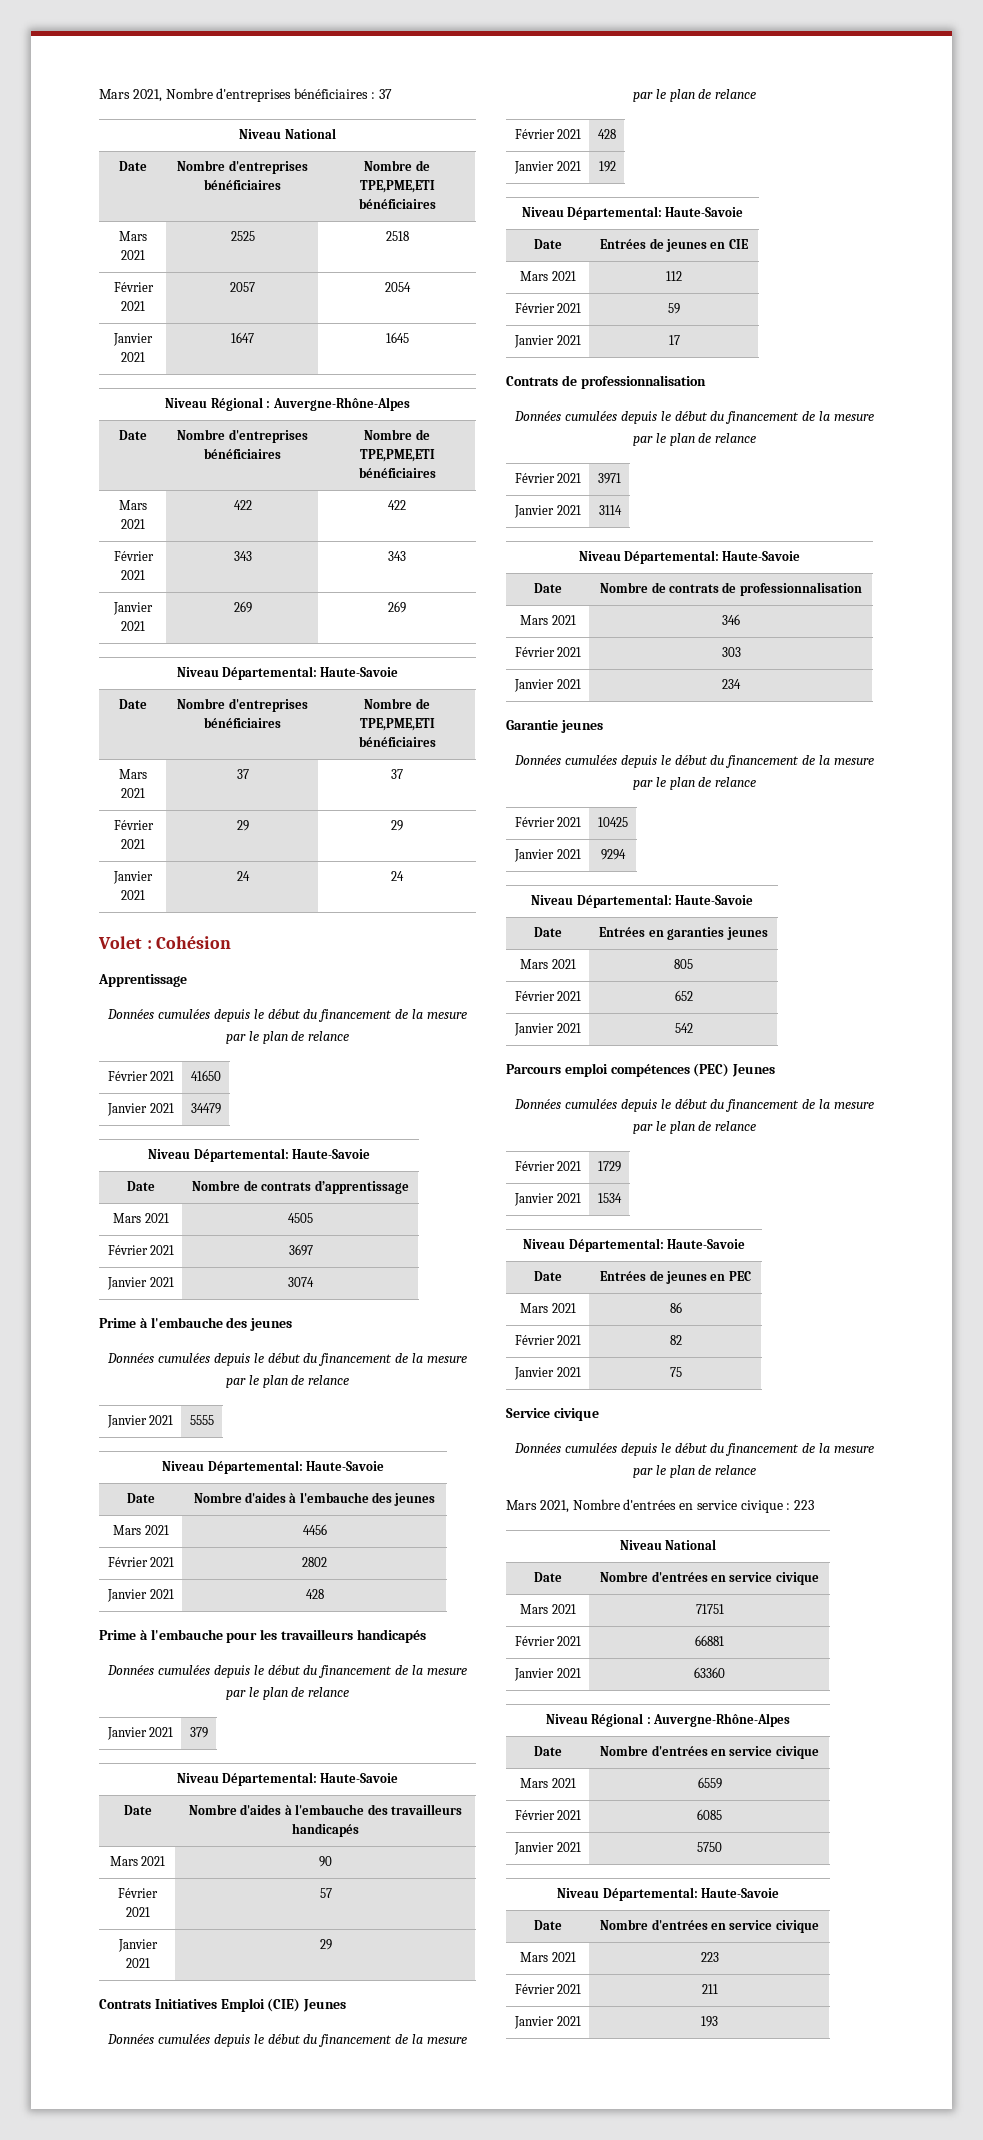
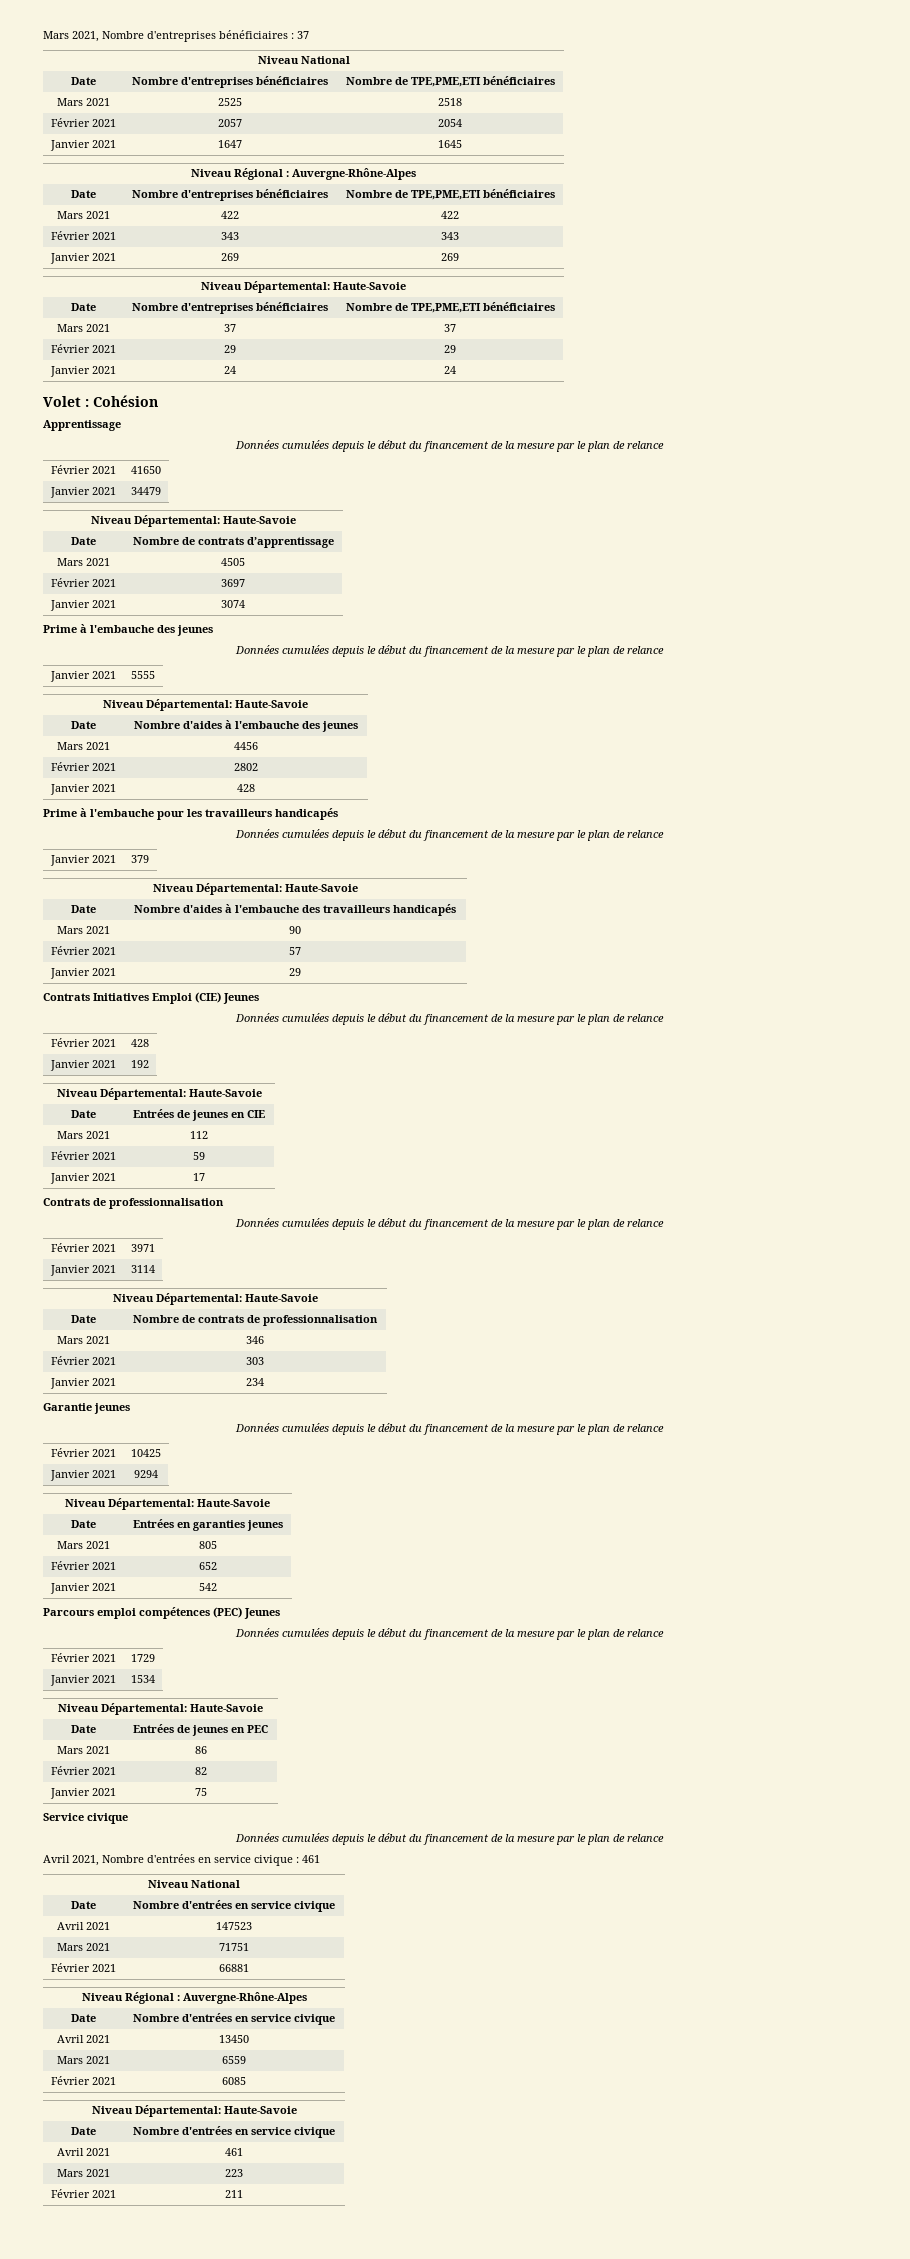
- Mars 2021, Nombre d'entrées en service civique : 223
+ Avril 2021, Nombre d'entrées en service civique : 461
+ Avril 2021 | 147523
- Janvier 2021 | 63360
+ Avril 2021 | 13450
- Janvier 2021 | 5750
+ Avril 2021 | 461
- Janvier 2021 | 193

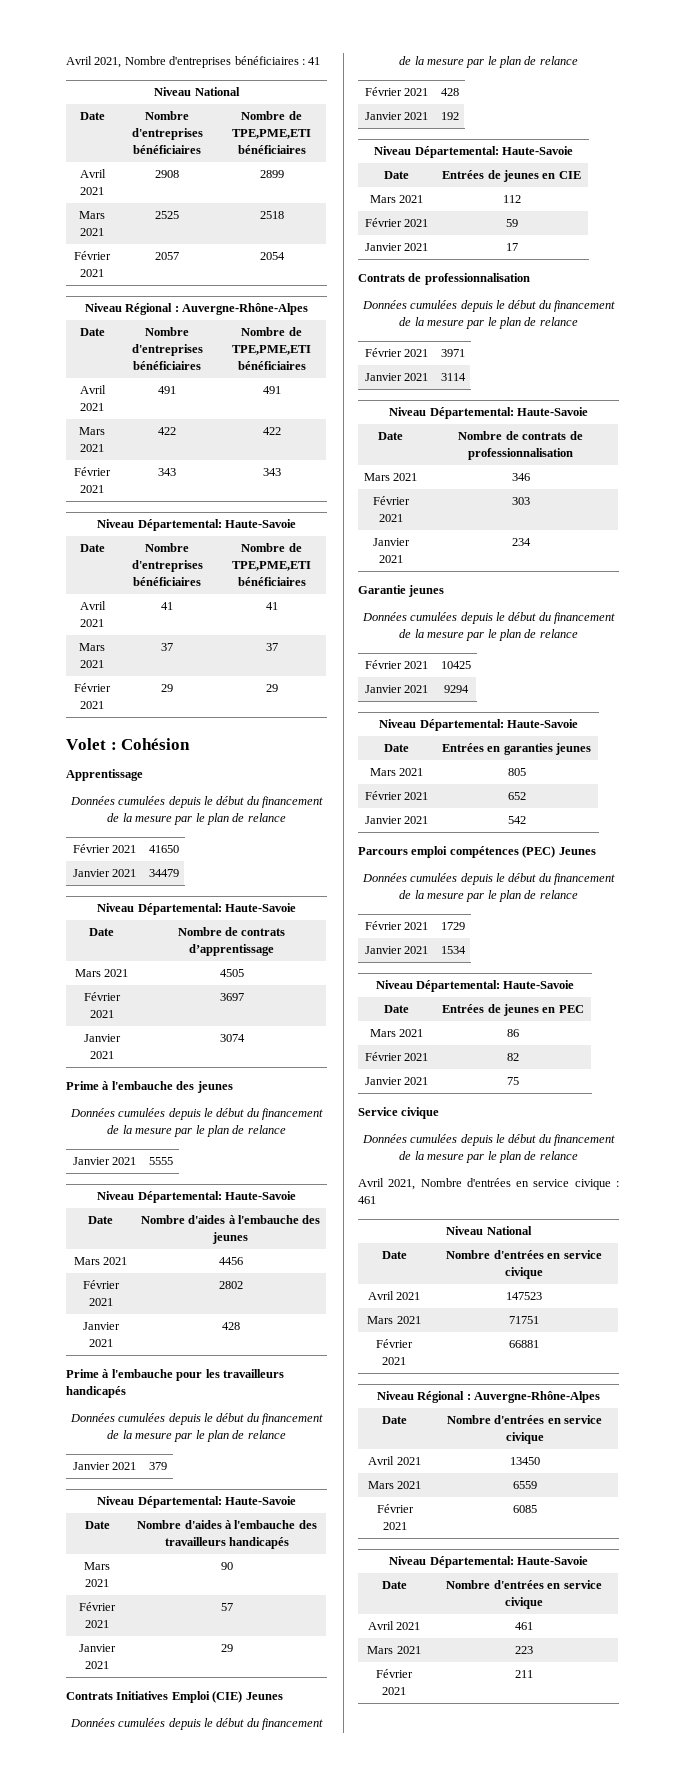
- Mars 2021, Nombre d'entreprises bénéficiaires : 37
+ Avril 2021, Nombre d'entreprises bénéficiaires : 41
+ Avril 2021 | 2908 | 2899
- Janvier 2021 | 1647 | 1645
+ Avril 2021 | 491 | 491
- Janvier 2021 | 269 | 269
+ Avril 2021 | 41 | 41
- Janvier 2021 | 24 | 24

